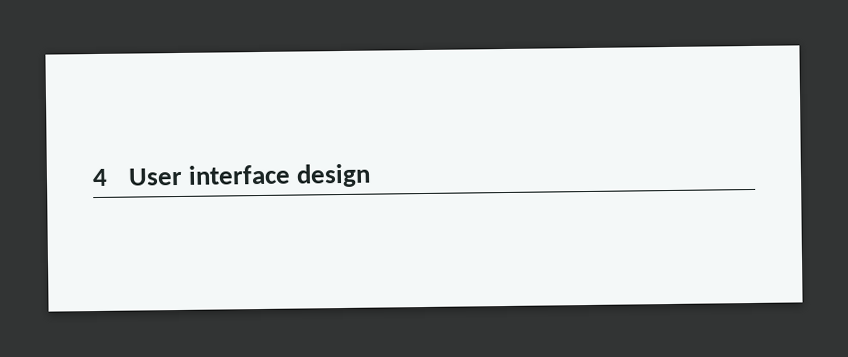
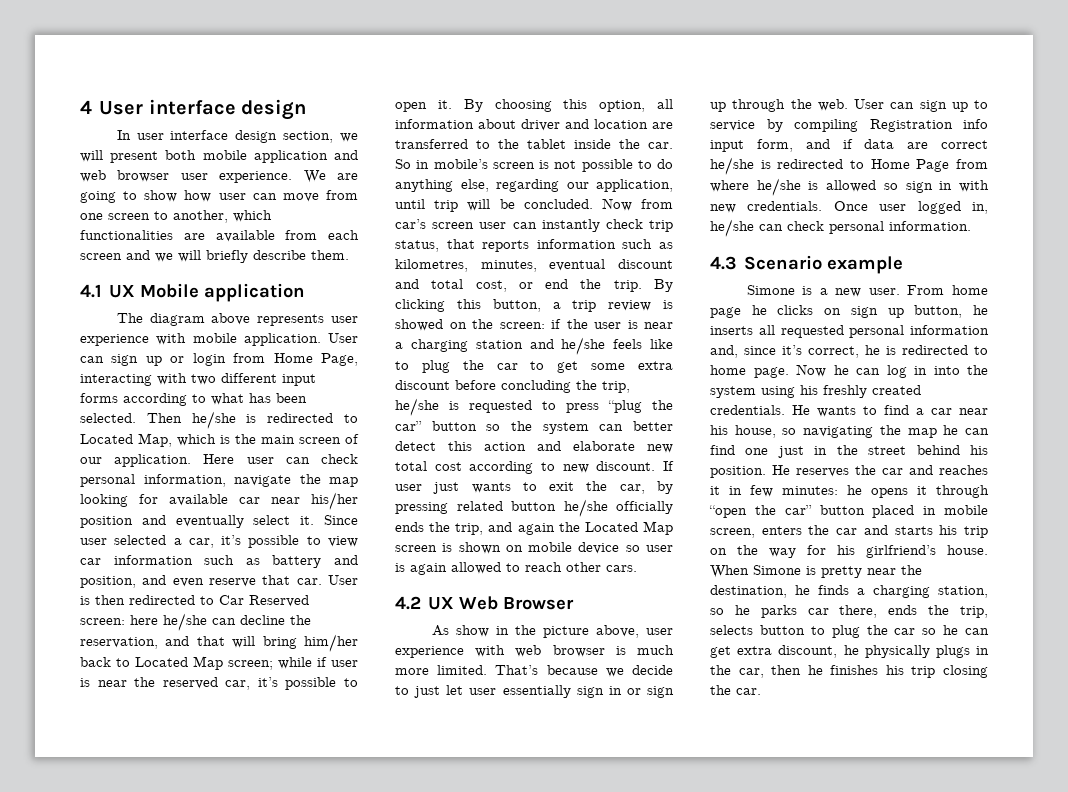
+ In user interface design section, we will present both mobile application and web browser user experience. We are going to show how user can move from one screen to another, which functionalities are available from each screen and we will briefly describe them.
+ 4.1 UX Mobile application
+ The diagram above represents user experience with mobile application. User can sign up or login from Home Page, interacting with two different input forms according to what has been selected. Then he/she is redirected to Located Map, which is the main screen of our application. Here user can check personal information, navigate the map looking for available car near his/her position and eventually select it. Since user selected a car, it’s possible to view car information such as battery and position, and even reserve that car. User is then redirected to Car Reserved screen: here he/she can decline the reservation, and that will bring him/her back to Located Map screen; while if user is near the reserved car, it’s possible to open it. By choosing this option, all information about driver and location are transferred to the tablet inside the car. So in mobile’s screen is not possible to do anything else, regarding our application, until trip will be concluded. Now from car’s screen user can instantly check trip status, that reports information such as kilometres, minutes, eventual discount and total cost, or end the trip. By clicking this button, a trip review is showed on the screen: if the user is near a charging station and he/she feels like to plug the car to get some extra discount before concluding the trip, he/she is requested to press “plug the car” button so the system can better detect this action and elaborate new total cost according to new discount. If user just wants to exit the car, by pressing related button he/she officially ends the trip, and again the Located Map screen is shown on mobile device so user is again allowed to reach other cars.
+ 4.2 UX Web Browser
+ As show in the picture above, user experience with web browser is much more limited. That’s because we decide to just let user essentially sign in or sign up through the web. User can sign up to service by compiling Registration info input form, and if data are correct he/she is redirected to Home Page from where he/she is allowed so sign in with new credentials. Once user logged in, he/she can check personal information.
+ 4.3 Scenario example
+ Simone is a new user. From home page he clicks on sign up button, he inserts all requested personal information and, since it’s correct, he is redirected to home page. Now he can log in into the system using his freshly created credentials. He wants to find a car near his house, so navigating the map he can find one just in the street behind his position. He reserves the car and reaches it in few minutes: he opens it through “open the car” button placed in mobile screen, enters the car and starts his trip on the way for his girlfriend’s house. When Simone is pretty near the destination, he finds a charging station, so he parks car there, ends the trip, selects button to plug the car so he can get extra discount, he physically plugs in the car, then he finishes his trip closing the car.

